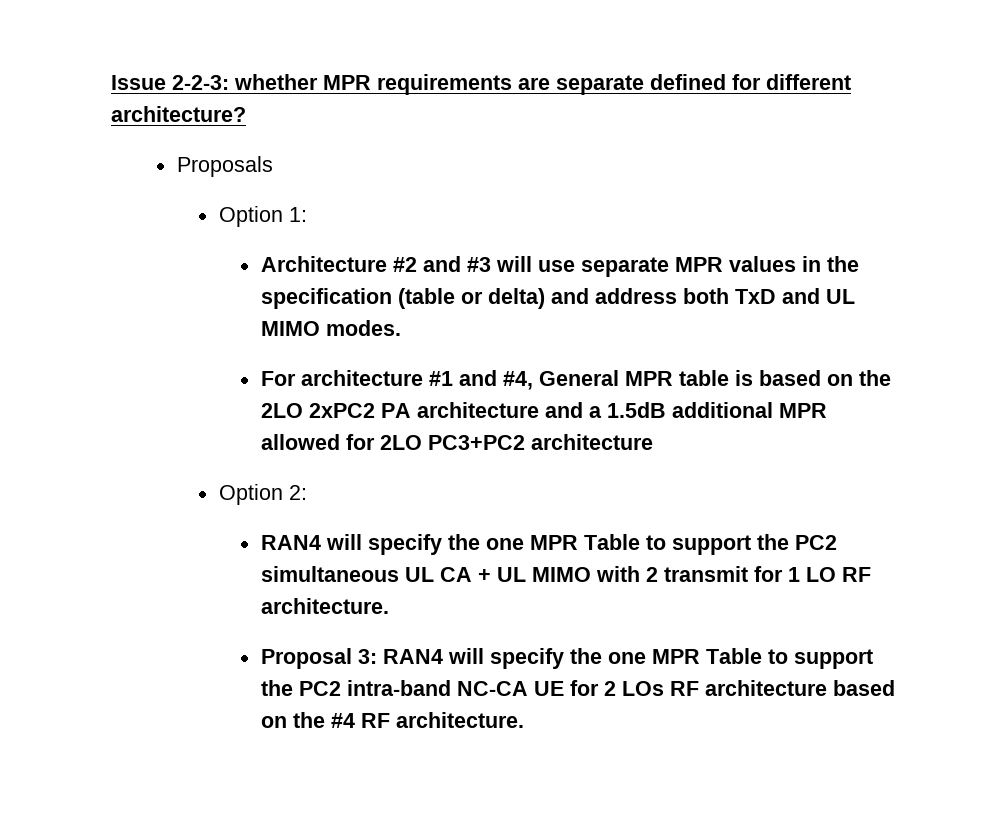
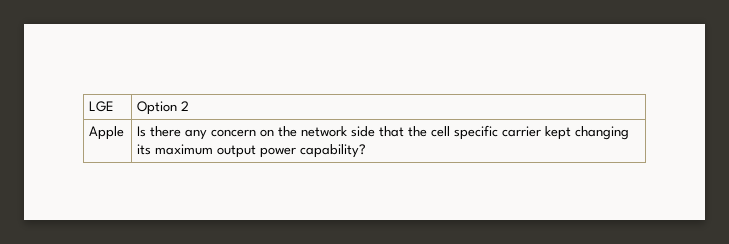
- Issue 2-2-3: whether MPR requirements are separate defined for different architecture?
- Proposals
- Option 1:
- Architecture #2 and #3 will use separate MPR values in the specification (table or delta) and address both TxD and UL MIMO modes.
- For architecture #1 and #4, General MPR table is based on the 2LO 2xPC2 PA architecture and a 1.5dB additional MPR allowed for 2LO PC3+PC2 architecture
- Option 2:
- RAN4 will specify the one MPR Table to support the PC2 simultaneous UL CA + UL MIMO with 2 transmit for 1 LO RF architecture.
- Proposal 3: RAN4 will specify the one MPR Table to support the PC2 intra-band NC-CA UE for 2 LOs RF architecture based on the #4 RF architecture.
+ LGE | Option 2
+ Apple | Is there any concern on the network side that the cell specific carrier kept changing its maximum output power capability?

